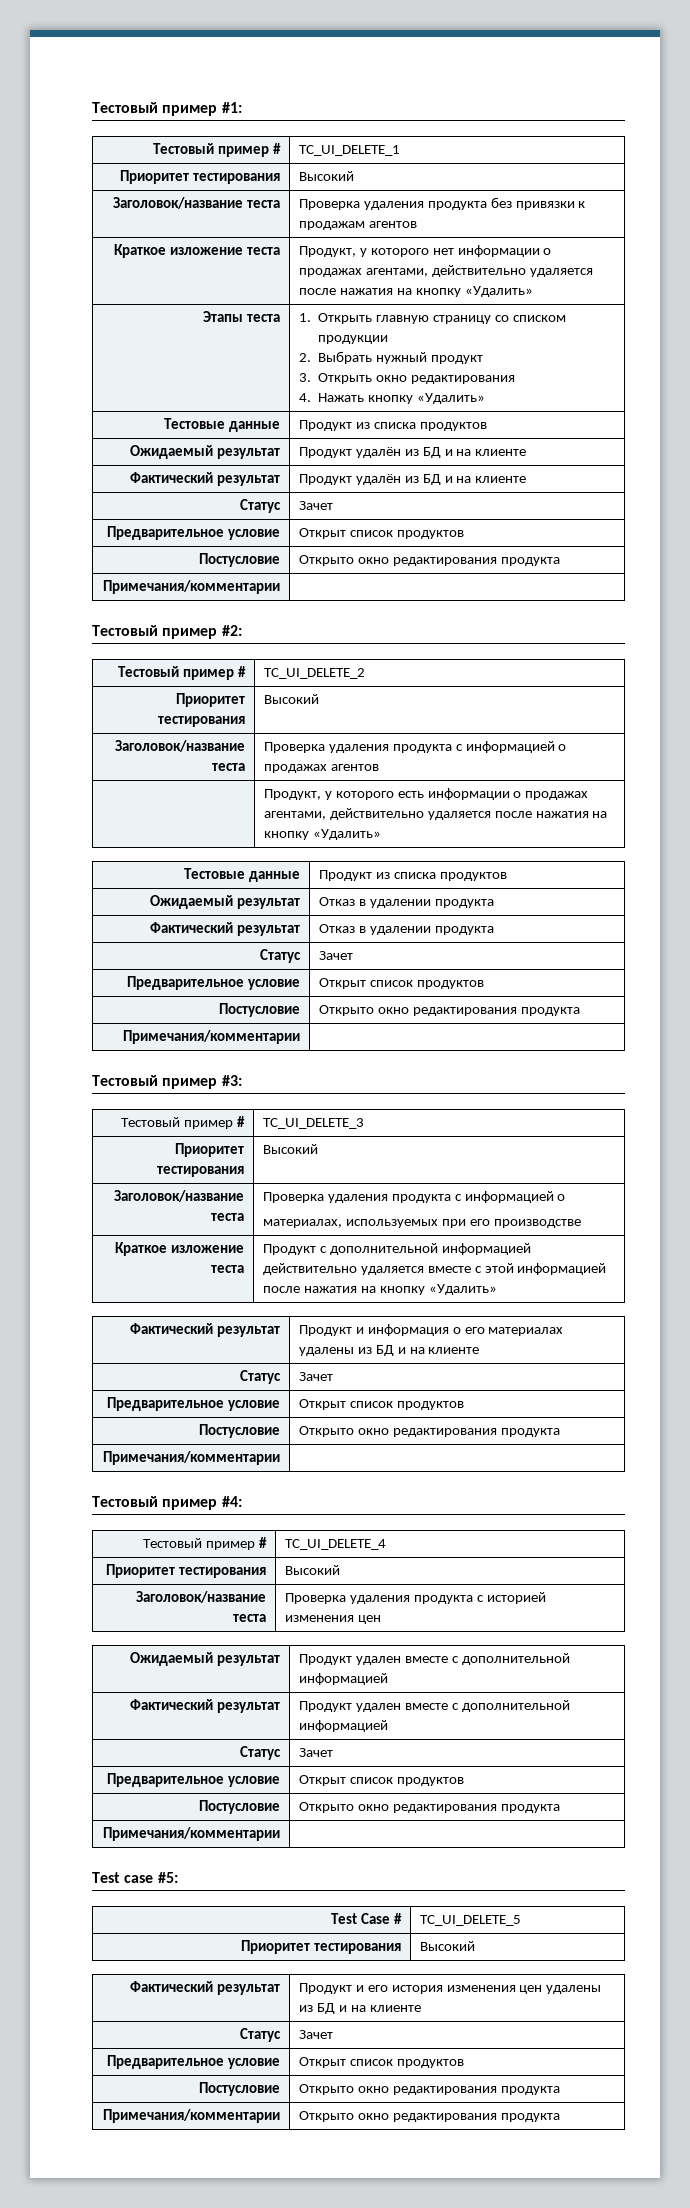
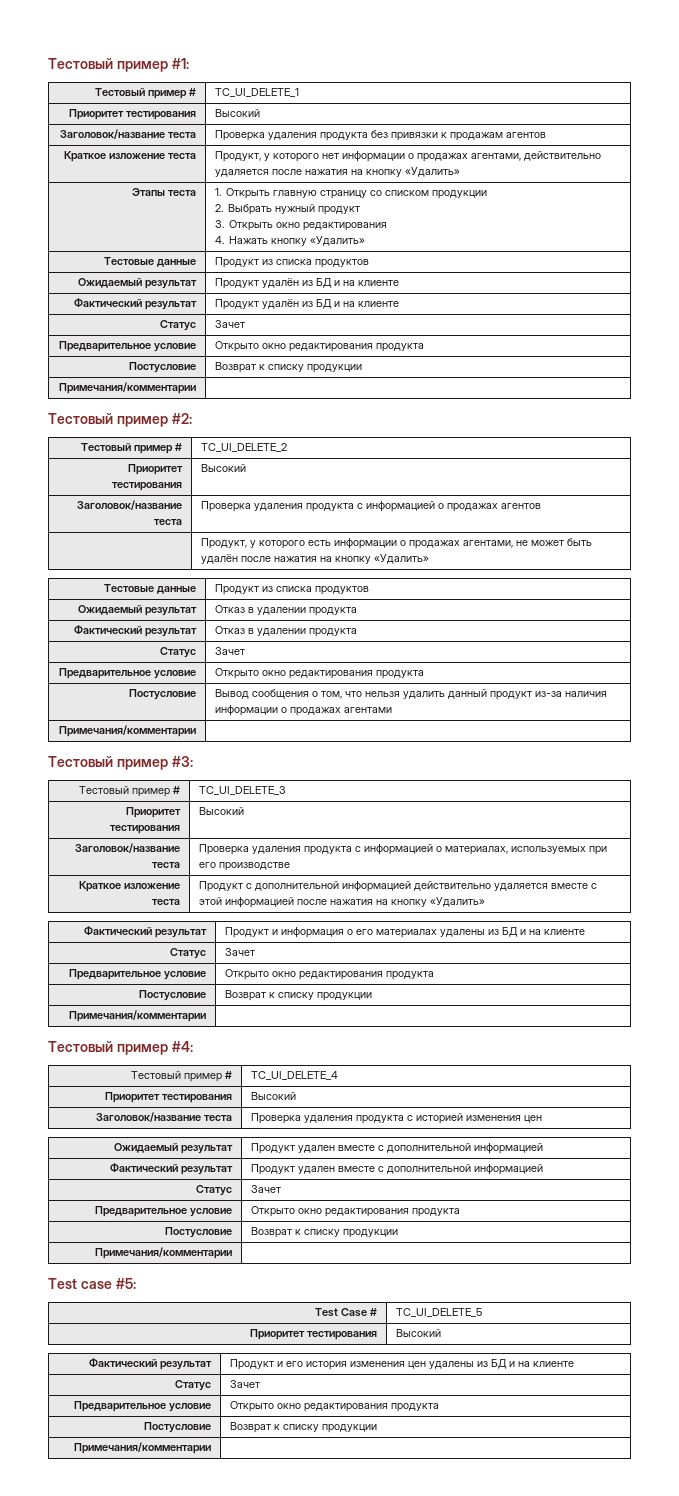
  Фактический результат | Продукт удалён из БД и на клиенте
  Статус | Зачет
- Предварительное условие | Открыт список продуктов
- Постусловие | Открыто окно редактирования продукта
+ Предварительное условие | Открыто окно редактирования продукта
+ Постусловие | Возврат к списку продукции
- | Продукт, у которого есть информации о продажах агентами, действительно удаляется после нажатия на кнопку «Удалить»
+ | Продукт, у которого есть информации о продажах агентами, не может быть удалён после нажатия на кнопку «Удалить»
  Фактический результат | Отказ в удалении продукта
  Статус | Зачет
- Предварительное условие | Открыт список продуктов
- Постусловие | Открыто окно редактирования продукта
+ Предварительное условие | Открыто окно редактирования продукта
+ Постусловие | Вывод сообщения о том, что нельзя удалить данный продукт из-за наличия информации о продажах агентами
  Тестовый пример # | TC_UI_DELETE_3
  Приоритет тестирования | Высокий
- Заголовок/название теста | Проверка удаления продукта с информацией о
- материалах, используемых при его производстве
+ Заголовок/название теста | Проверка удаления продукта с информацией о материалах, используемых при его производстве
  Фактический результат | Продукт и информация о его материалах удалены из БД и на клиенте
  Статус | Зачет
- Предварительное условие | Открыт список продуктов
- Постусловие | Открыто окно редактирования продукта
+ Предварительное условие | Открыто окно редактирования продукта
+ Постусловие | Возврат к списку продукции
  Фактический результат | Продукт удален вместе с дополнительной информацией
  Статус | Зачет
- Предварительное условие | Открыт список продуктов
- Постусловие | Открыто окно редактирования продукта
+ Предварительное условие | Открыто окно редактирования продукта
+ Постусловие | Возврат к списку продукции
  Фактический результат | Продукт и его история изменения цен удалены из БД и на клиенте
  Статус | Зачет
- Предварительное условие | Открыт список продуктов
- Постусловие | Открыто окно редактирования продукта
- Примечания/комментарии | Открыто окно редактирования продукта
+ Предварительное условие | Открыто окно редактирования продукта
+ Постусловие | Возврат к списку продукции
+ Примечания/комментарии |

